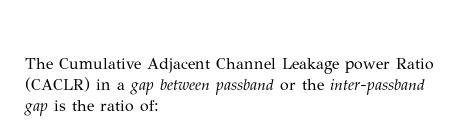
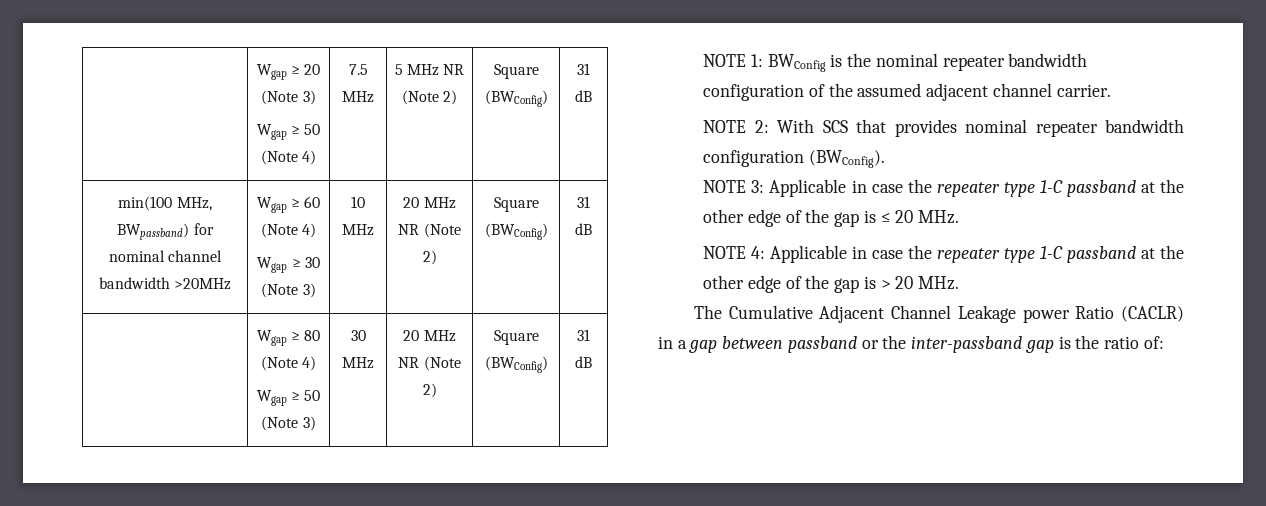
+ | Wgap ≥ 20 (Note 3)
+ Wgap ≥ 50 (Note 4) | 7.5 MHz | 5 MHz NR (Note 2) | Square (BWConfig) | 31 dB
+ min(100 MHz, BWpassband) for nominal channel bandwidth >20MHz | Wgap ≥ 60 (Note 4)
+ Wgap ≥ 30 (Note 3) | 10 MHz | 20 MHz NR (Note 2) | Square (BWConfig) | 31 dB
+ | Wgap ≥ 80 (Note 4)
+ Wgap ≥ 50 (Note 3) | 30 MHz | 20 MHz NR (Note 2) | Square (BWConfig) | 31 dB
+ NOTE 1: BWConfig is the nominal repeater bandwidth configuration of the assumed adjacent channel carrier.
+ NOTE 2: With SCS that provides nominal repeater bandwidth configuration (BWConfig).
+ NOTE 3: Applicable in case the repeater type 1-C passband at the other edge of the gap is ≤ 20 MHz.
+ NOTE 4: Applicable in case the repeater type 1-C passband at the other edge of the gap is > 20 MHz.

